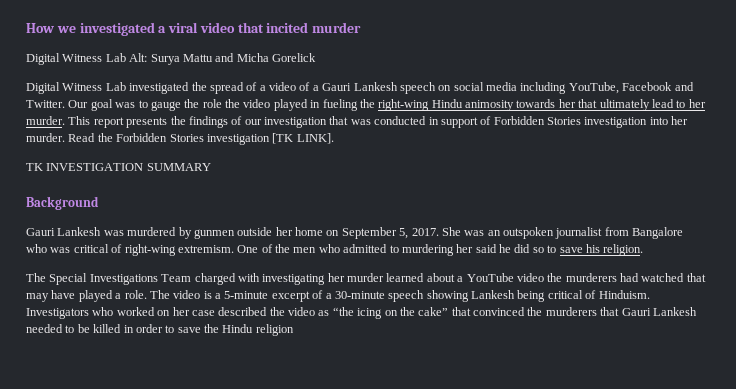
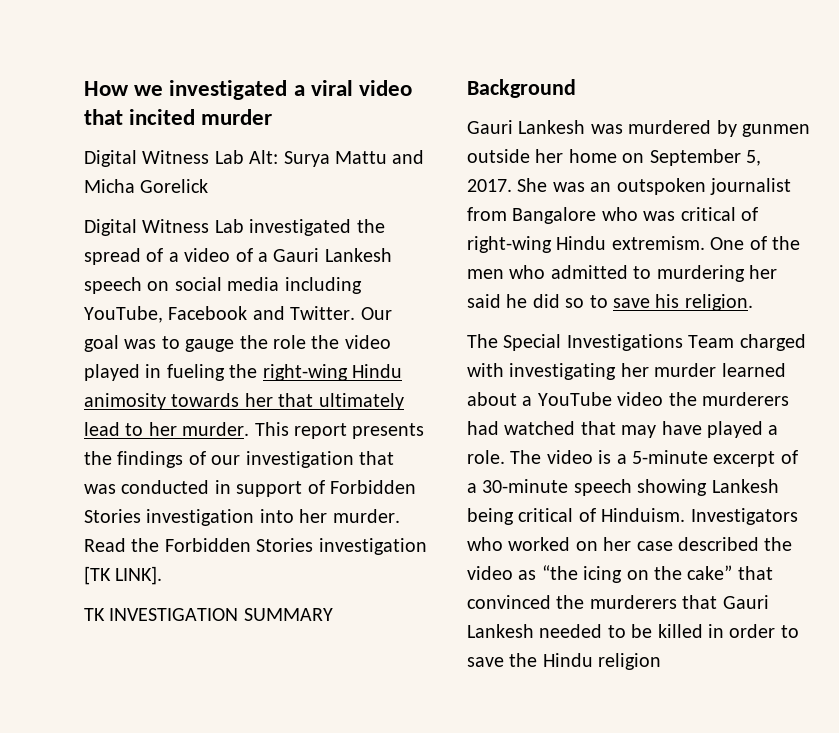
- She was an outspoken journalist from Bangalore who was critical of right-wing extremism.
+ She was an outspoken journalist from Bangalore who was critical of right-wing Hindu extremism.

